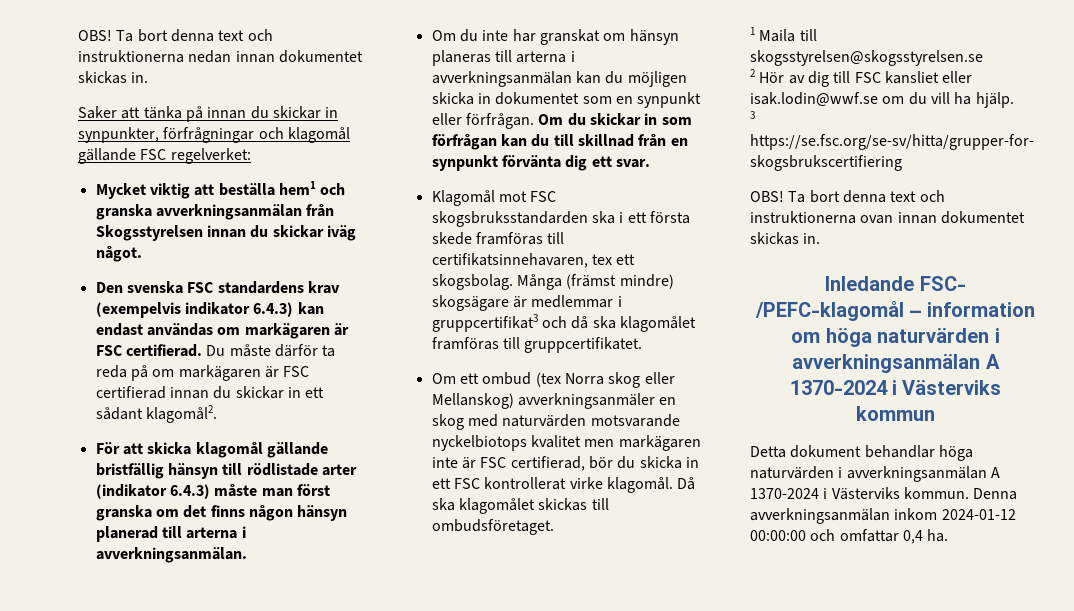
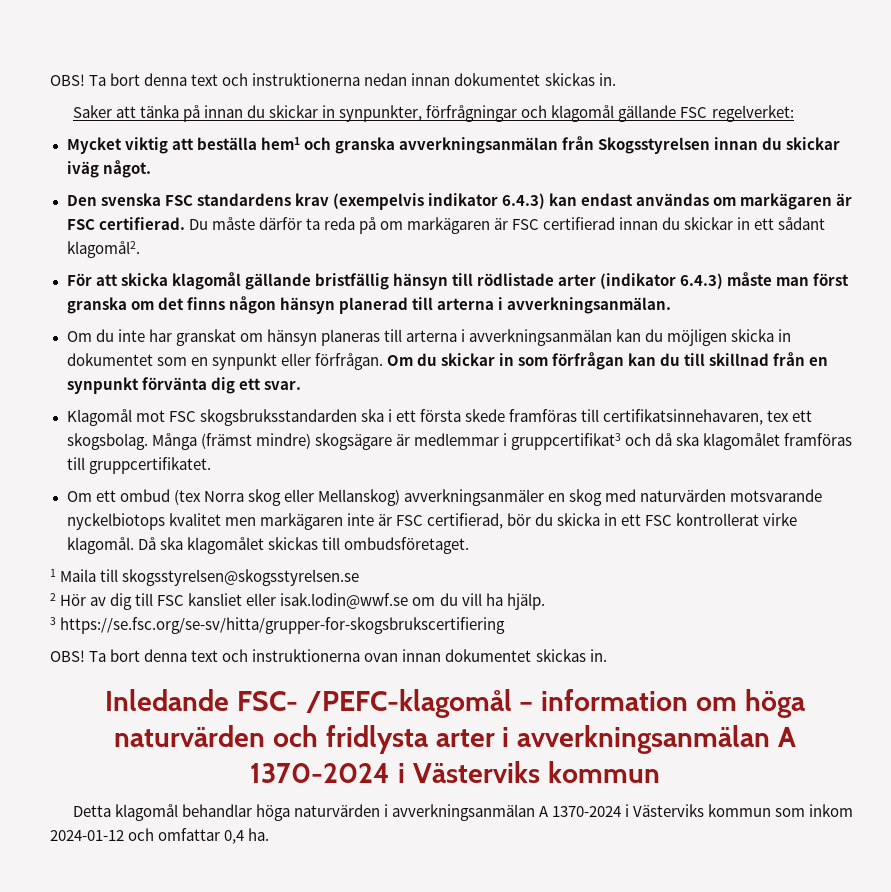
- Inledande FSC- /PEFC-klagomål – information om höga naturvärden i avverkningsanmälan A 1370-2024 i Västerviks kommun
+ Inledande FSC- /PEFC-klagomål – information om höga naturvärden och fridlysta arter i avverkningsanmälan A 1370-2024 i Västerviks kommun
- Detta dokument behandlar höga naturvärden i avverkningsanmälan A 1370-2024 i Västerviks kommun. Denna avverkningsanmälan inkom 2024-01-12 00:00:00 och omfattar 0,4 ha.
+ Detta klagomål behandlar höga naturvärden i avverkningsanmälan A 1370-2024 i Västerviks kommun som inkom 2024-01-12 och omfattar 0,4 ha.

